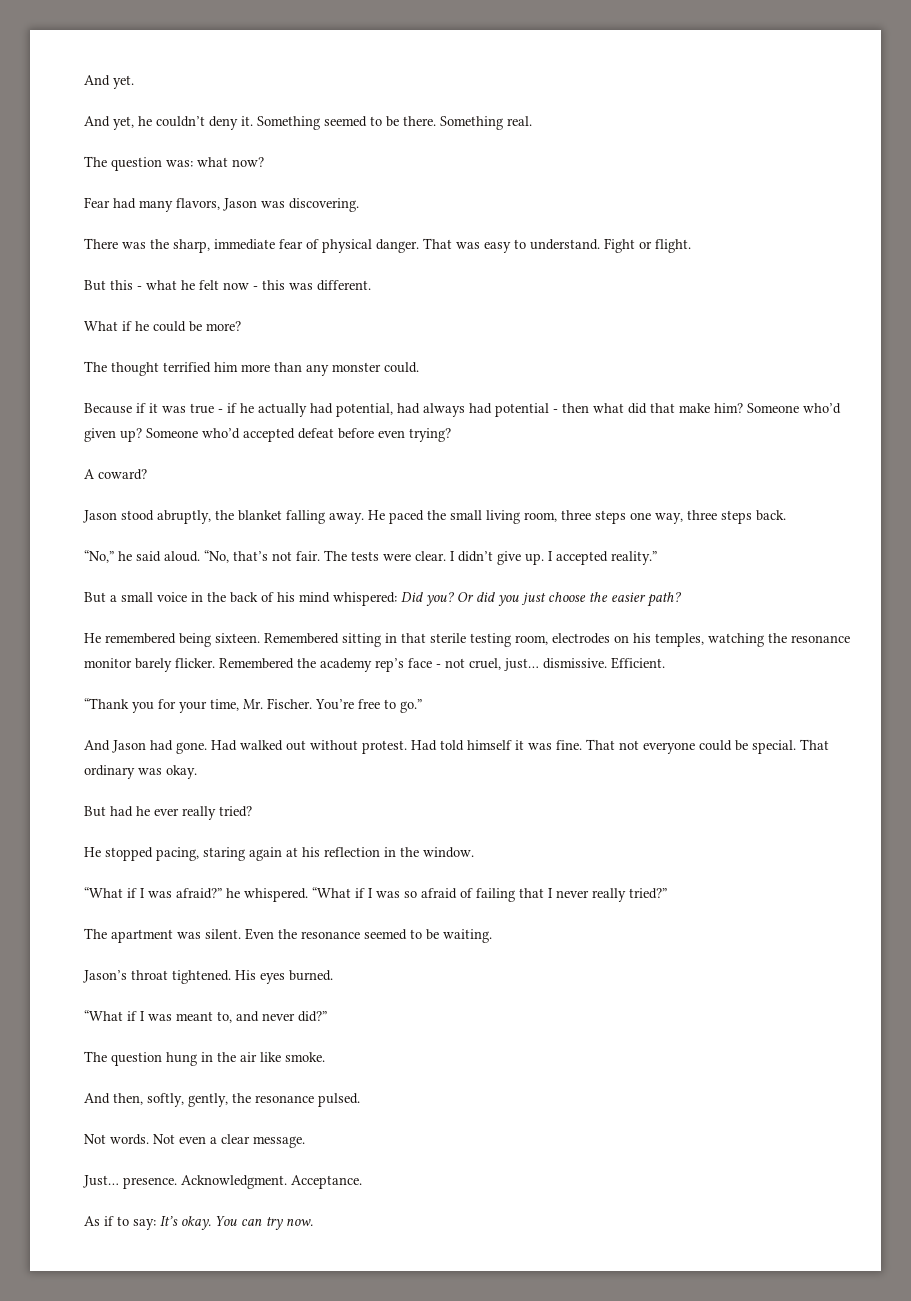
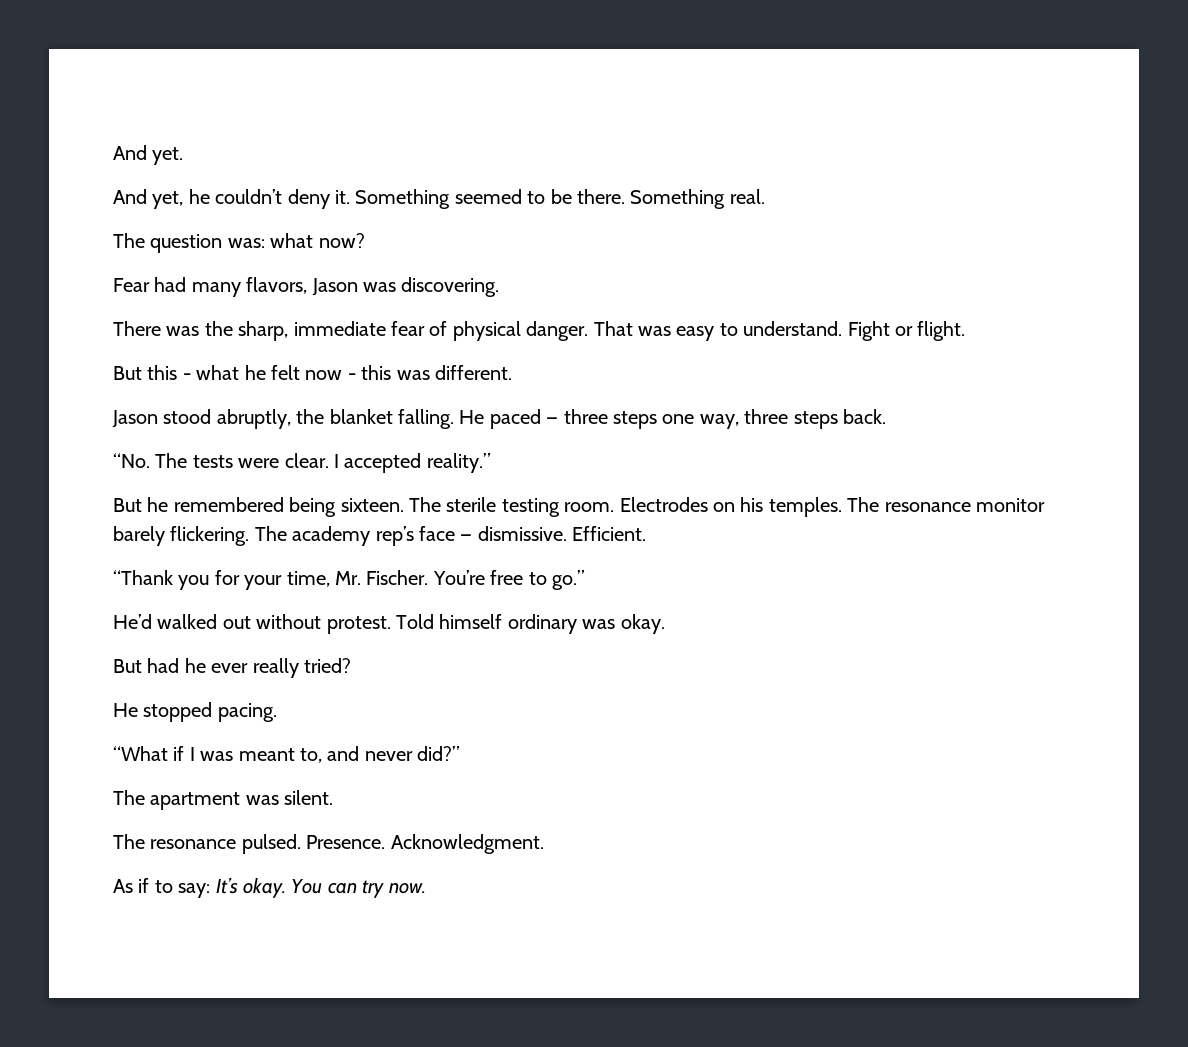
- What if he could be more?
- The thought terrified him more than any monster could.
- Because if it was true - if he actually had potential, had always had potential - then what did that make him? Someone who’d given up? Someone who’d accepted defeat before even trying?
- A coward?
- Jason stood abruptly, the blanket falling away. He paced the small living room, three steps one way, three steps back.
+ Jason stood abruptly, the blanket falling. He paced — three steps one way, three steps back.
- “No,” he said aloud. “No, that’s not fair. The tests were clear.
+ “No. The tests were clear.
- I didn’t give up. I accepted reality.”
+ I accepted reality.”
- But a small voice in the back of his mind whispered: Did you? Or did you just choose the easier path?
- He remembered being sixteen. Remembered sitting in that sterile testing room, electrodes on his temples, watching the resonance monitor barely flicker. Remembered the academy rep’s face - not cruel, just… dismissive.
+ But he remembered being sixteen. The sterile testing room. Electrodes on his temples. The resonance monitor barely flickering. The academy rep’s face — dismissive.
- And Jason had gone. Had walked out without protest. Had told himself it was fine. That not everyone could be special. That ordinary was okay.
+ He’d walked out without protest. Told himself ordinary was okay.
- He stopped pacing, staring again at his reflection in the window.
- “What if I was afraid?” he whispered. “What if I was so afraid of failing that I never really tried?”
- The apartment was silent. Even the resonance seemed to be waiting.
- Jason’s throat tightened. His eyes burned.
+ He stopped pacing.
- The question hung in the air like smoke.
- And then, softly, gently, the resonance pulsed.
- Not words. Not even a clear message.
- Just… presence.
+ The apartment was silent.
+ The resonance pulsed. Presence.
- Acceptance.

